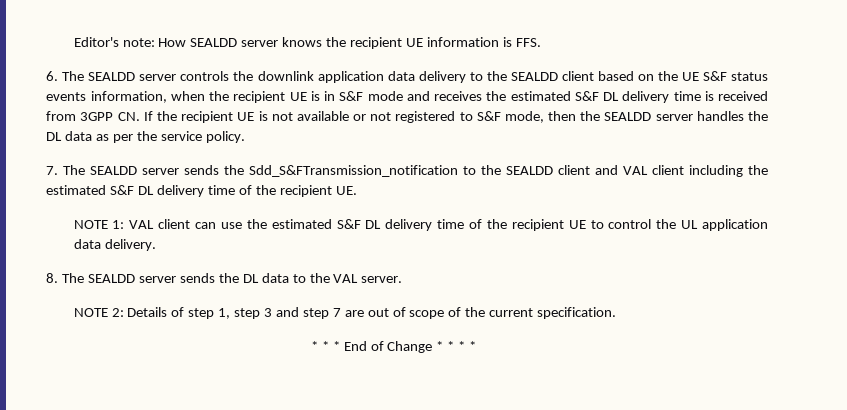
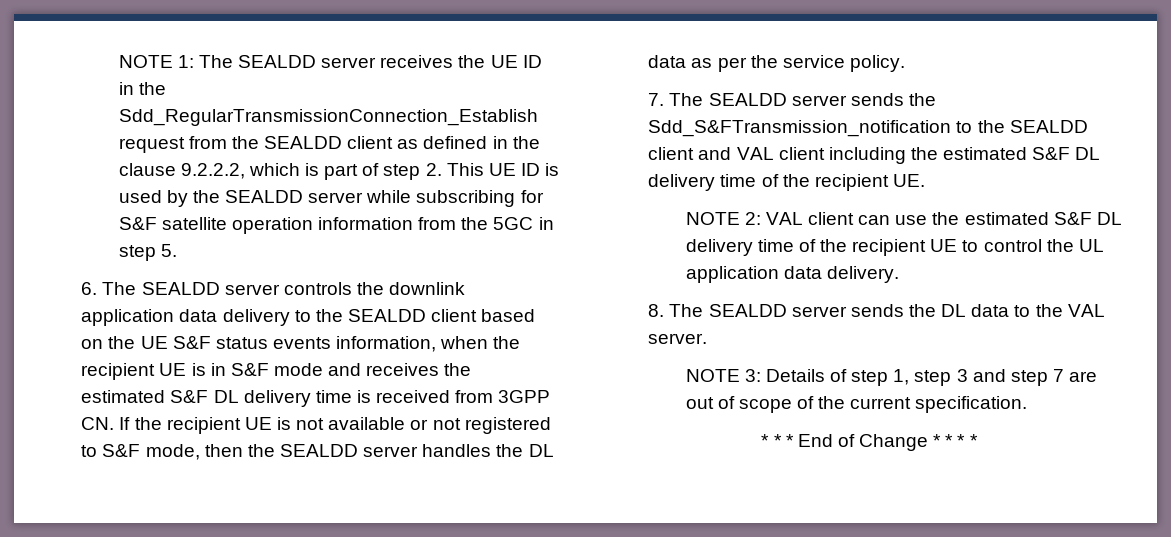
- Editor's note: How SEALDD server knows the recipient UE information is FFS.
+ NOTE 1: The SEALDD server receives the UE ID in the Sdd_RegularTransmissionConnection_Establish request from the SEALDD client as defined in the clause 9.2.2.2, which is part of step 2. This UE ID is used by the SEALDD server while subscribing for S&F satellite operation information from the 5GC in step 5.
- NOTE 1: VAL client can use the estimated S&F DL delivery time of the recipient UE to control the UL application data delivery.
+ NOTE 2: VAL client can use the estimated S&F DL delivery time of the recipient UE to control the UL application data delivery.
- NOTE 2: Details of step 1, step 3 and step 7 are out of scope of the current specification.
+ NOTE 3: Details of step 1, step 3 and step 7 are out of scope of the current specification.

